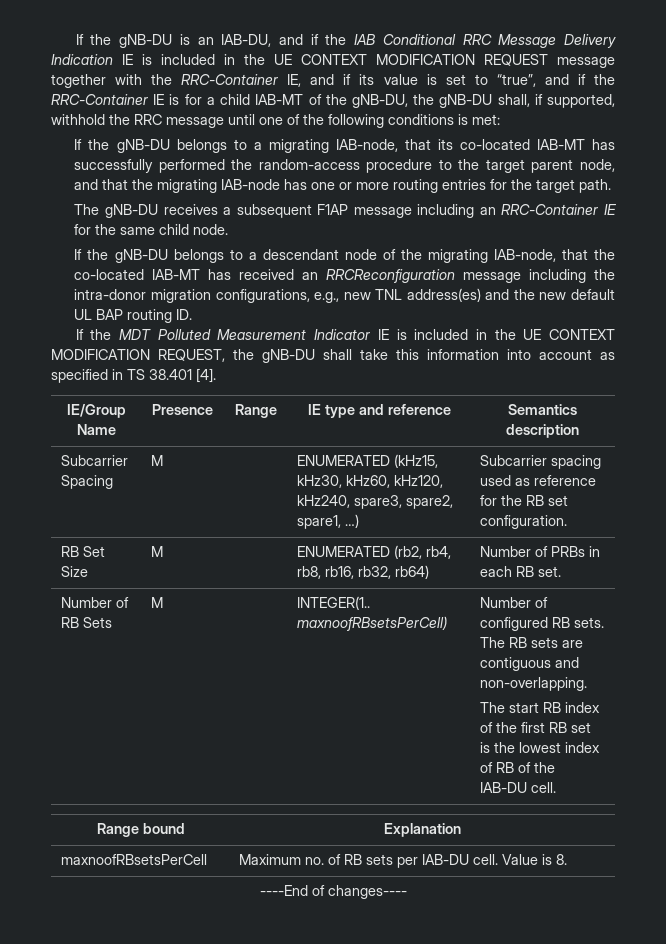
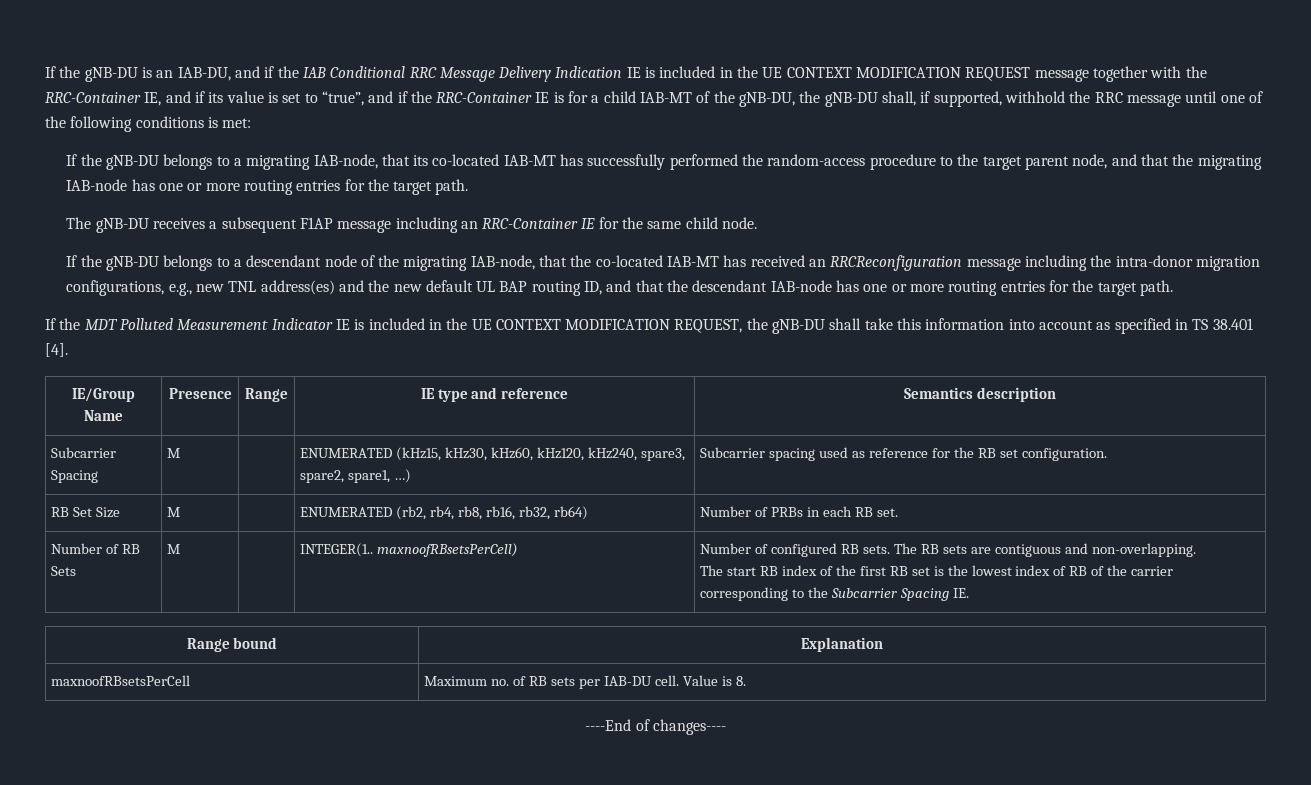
- If the gNB-DU belongs to a descendant node of the migrating IAB-node, that the co-located IAB-MT has received an RRCReconfiguration message including the intra-donor migration configurations, e.g., new TNL address(es) and the new default UL BAP routing ID.
+ If the gNB-DU belongs to a descendant node of the migrating IAB-node, that the co-located IAB-MT has received an RRCReconfiguration message including the intra-donor migration configurations, e.g., new TNL address(es) and the new default UL BAP routing ID, and that the descendant IAB-node has one or more routing entries for the target path.
- The start RB index of the first RB set is the lowest index of RB of the IAB-DU cell.
+ The start RB index of the first RB set is the lowest index of RB of the carrier corresponding to the Subcarrier Spacing IE.

